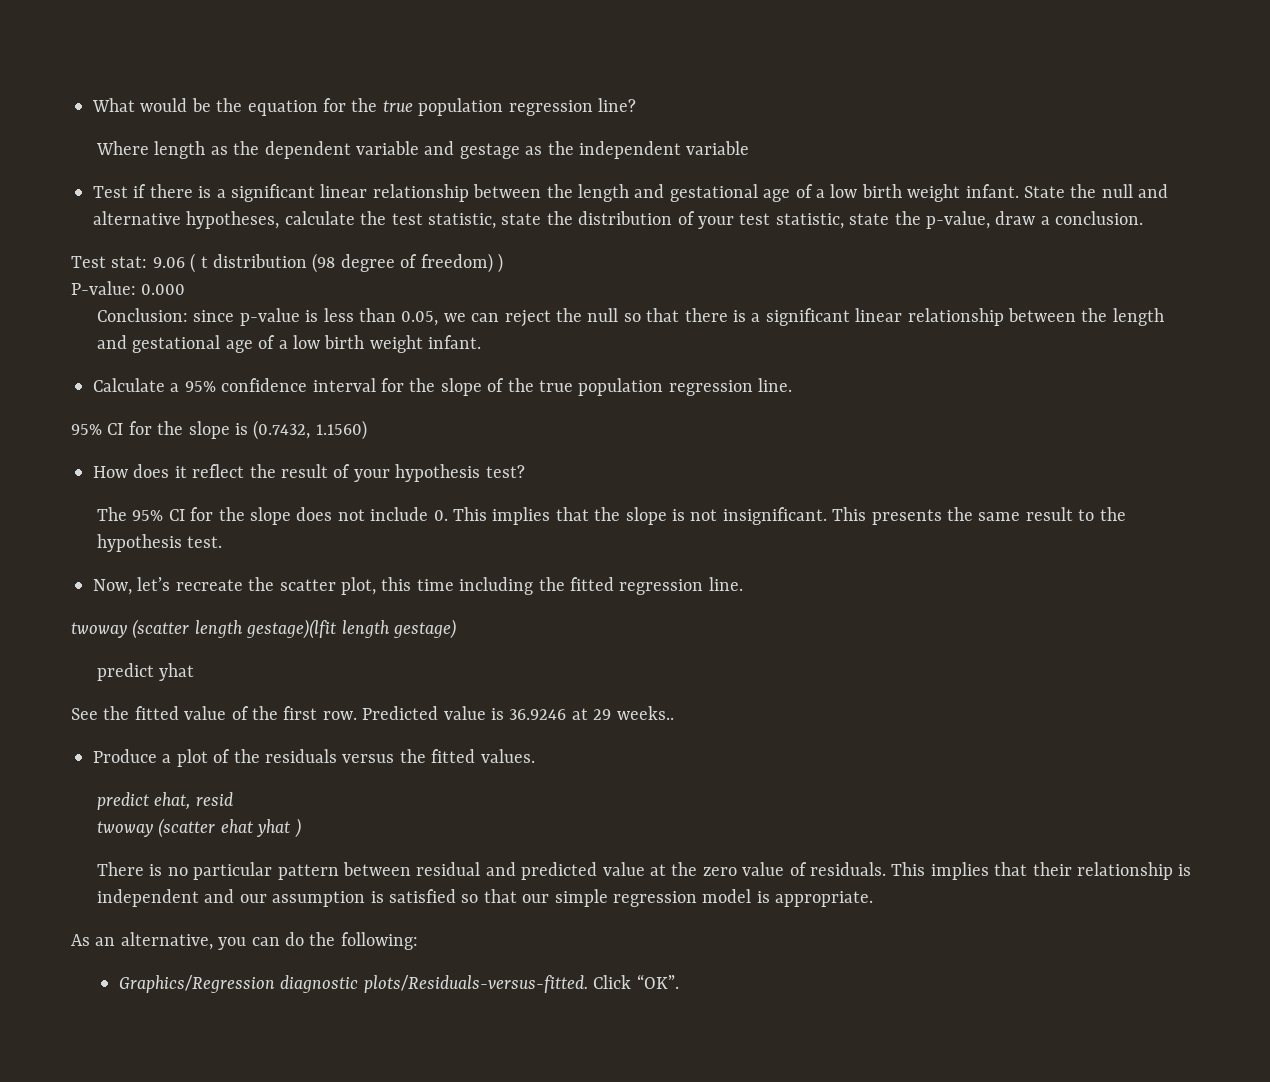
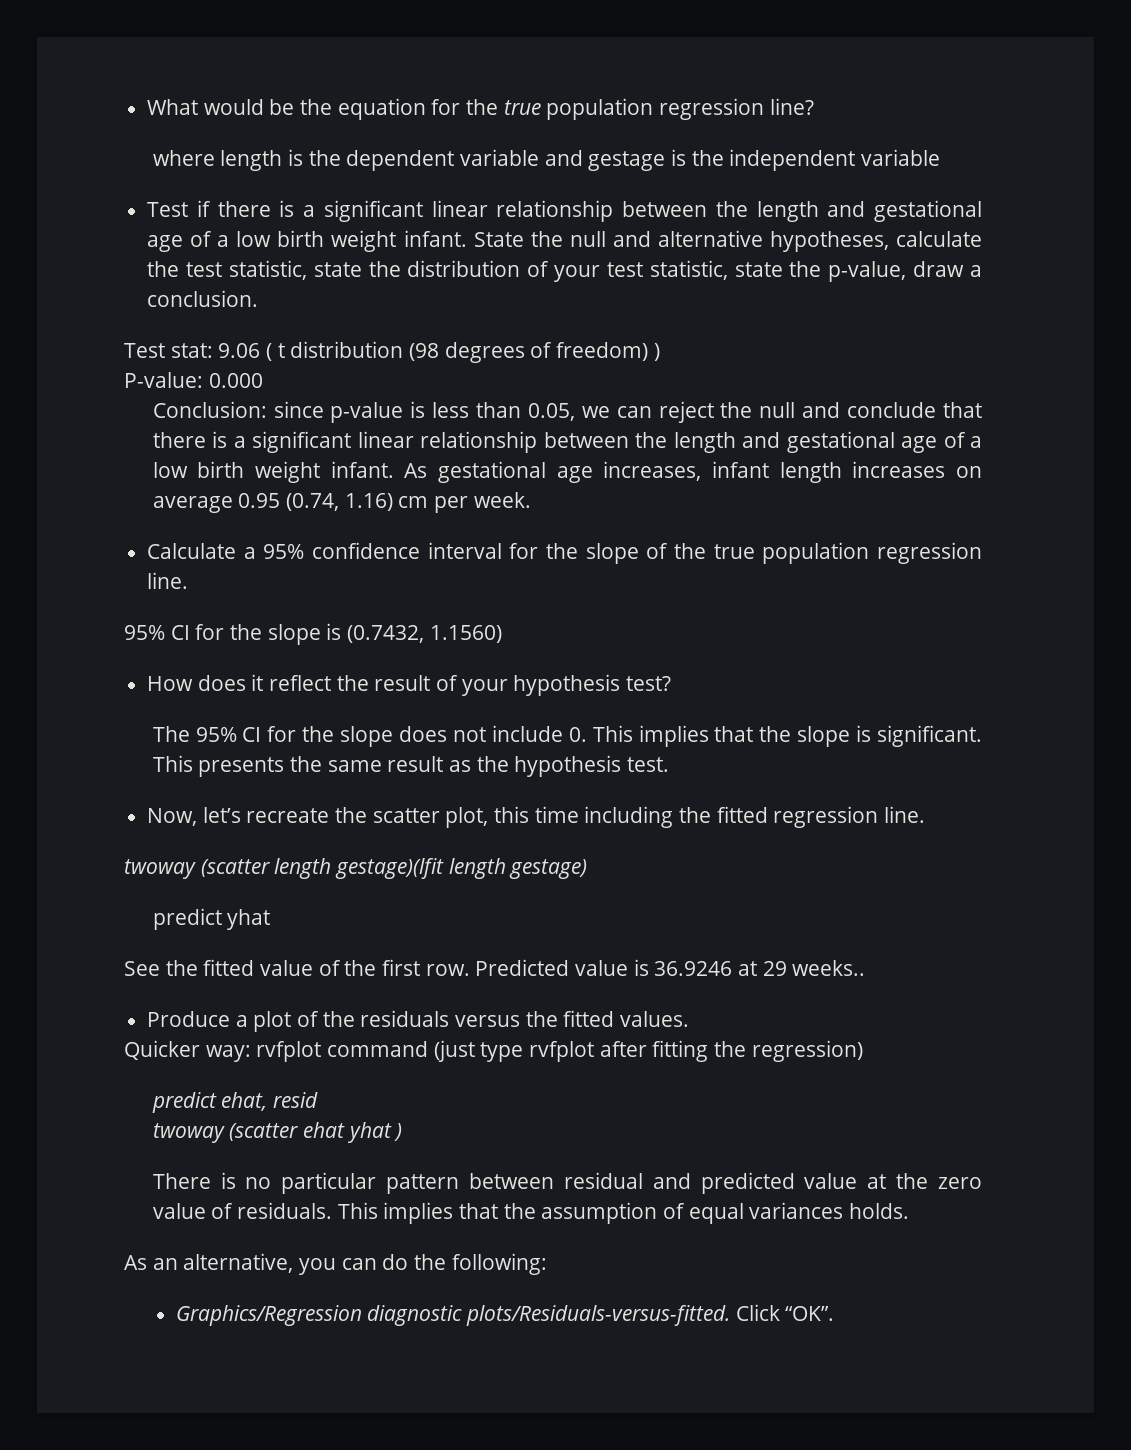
- Where length as the dependent variable and gestage as the independent variable
+ where length is the dependent variable and gestage is the independent variable
- Test stat: 9.06 ( t distribution (98 degree of freedom) )
+ Test stat: 9.06 ( t distribution (98 degrees of freedom) )
- Conclusion: since p-value is less than 0.05, we can reject the null so that there is a significant linear relationship between the length and gestational age of a low birth weight infant.
+ Conclusion: since p-value is less than 0.05, we can reject the null and conclude that there is a significant linear relationship between the length and gestational age of a low birth weight infant. As gestational age increases, infant length increases on average 0.95 (0.74, 1.16) cm per week.
- The 95% CI for the slope does not include 0. This implies that the slope is not insignificant.
+ The 95% CI for the slope does not include 0. This implies that the slope is significant.
- This presents the same result to the hypothesis test.
+ This presents the same result as the hypothesis test.
+ Quicker way: rvfplot command (just type rvfplot after fitting the regression)
- This implies that their relationship is independent and our assumption is satisfied so that our simple regression model is appropriate.
+ This implies that the assumption of equal variances holds.

